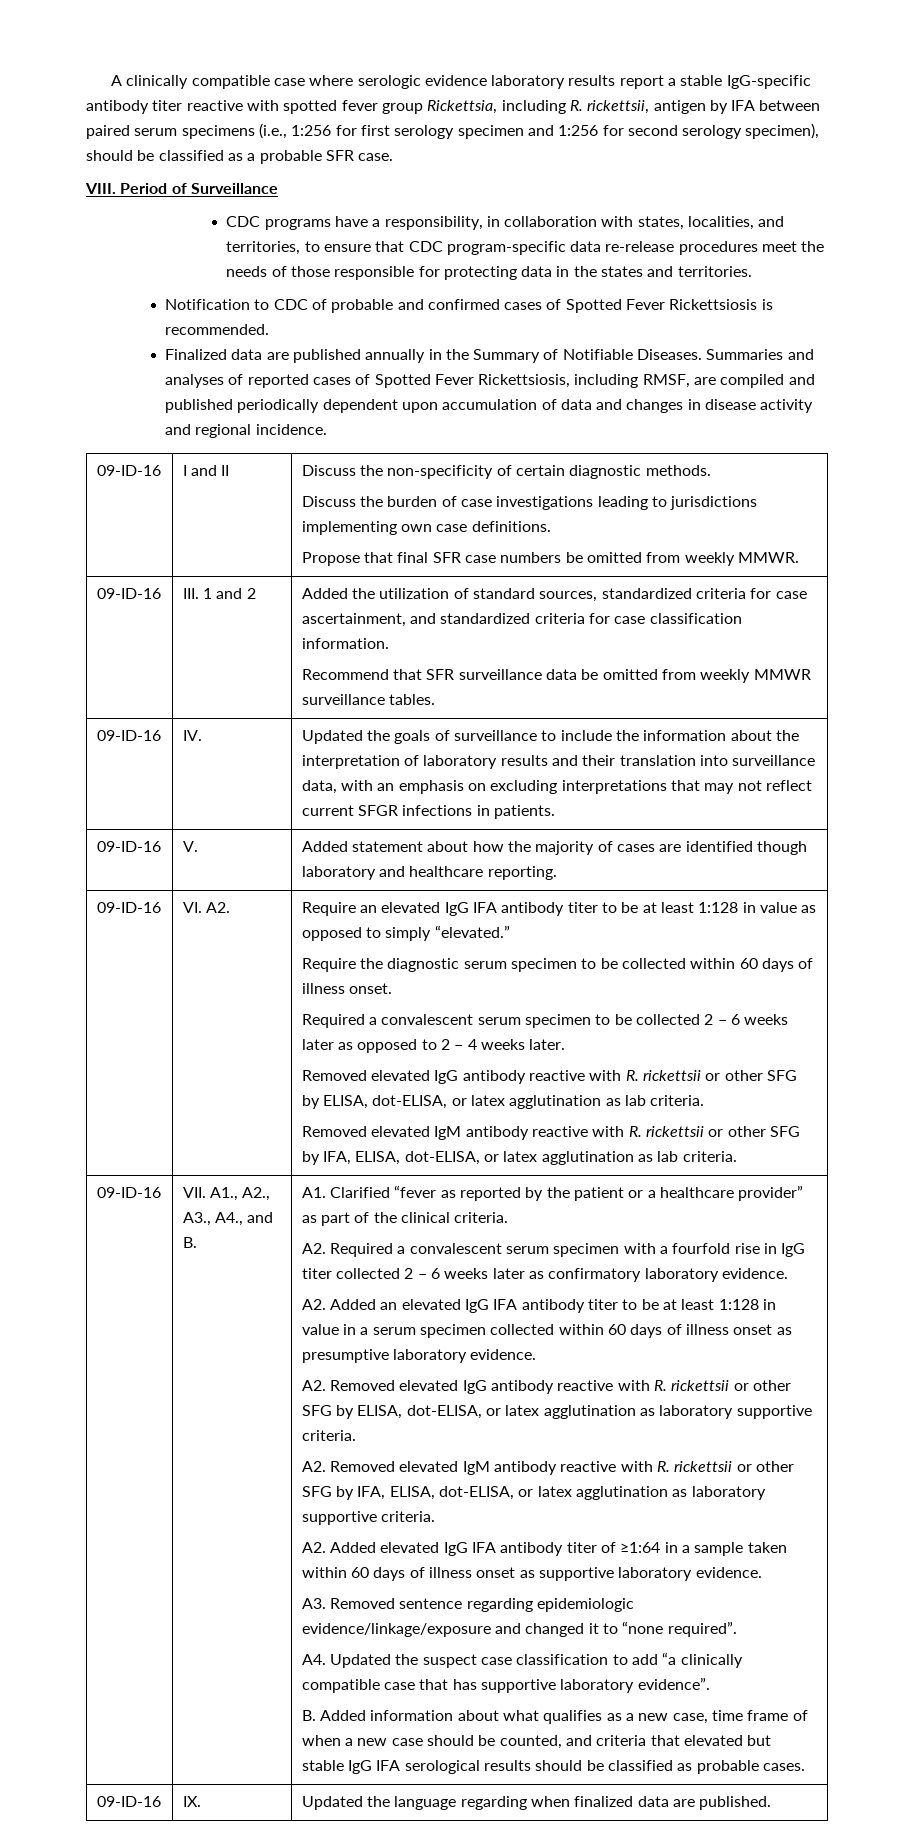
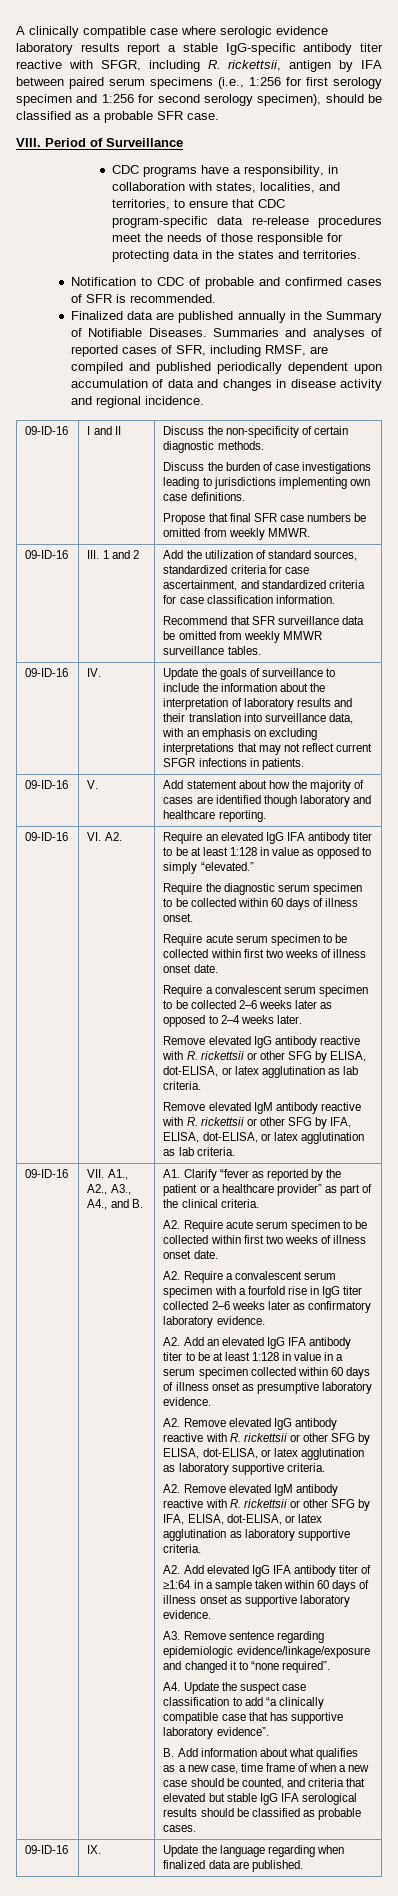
- A clinically compatible case where serologic evidence laboratory results report a stable IgG-specific antibody titer reactive with spotted fever group Rickettsia, including R. rickettsii, antigen by IFA between paired serum specimens (i.e., 1:256 for first serology specimen and 1:256 for second serology specimen), should be classified as a probable SFR case.
+ A clinically compatible case where serologic evidence laboratory results report a stable IgG-specific antibody titer reactive with SFGR, including R. rickettsii, antigen by IFA between paired serum specimens (i.e., 1:256 for first serology specimen and 1:256 for second serology specimen), should be classified as a probable SFR case.
- Notification to CDC of probable and confirmed cases of Spotted Fever Rickettsiosis is recommended.
+ Notification to CDC of probable and confirmed cases of SFR is recommended.
- Summaries and analyses of reported cases of Spotted Fever Rickettsiosis, including RMSF, are compiled and published periodically dependent upon accumulation of data and changes in disease activity and regional incidence.
+ Summaries and analyses of reported cases of SFR, including RMSF, are compiled and published periodically dependent upon accumulation of data and changes in disease activity and regional incidence.
- 09-ID-16 | III. 1 and 2 | Added the utilization of standard sources, standardized criteria for case ascertainment, and standardized criteria for case classification information.
+ 09-ID-16 | III. 1 and 2 | Add the utilization of standard sources, standardized criteria for case ascertainment, and standardized criteria for case classification information.
- 09-ID-16 | IV. | Updated the goals of surveillance to include the information about the interpretation of laboratory results and their translation into surveillance data, with an emphasis on excluding interpretations that may not reflect current SFGR infections in patients.
+ 09-ID-16 | IV. | Update the goals of surveillance to include the information about the interpretation of laboratory results and their translation into surveillance data, with an emphasis on excluding interpretations that may not reflect current SFGR infections in patients.
- 09-ID-16 | V. | Added statement about how the majority of cases are identified though laboratory and healthcare reporting.
+ 09-ID-16 | V. | Add statement about how the majority of cases are identified though laboratory and healthcare reporting.
  Require the diagnostic serum specimen to be collected within 60 days of illness onset.
- Required a convalescent serum specimen to be collected 2 – 6 weeks later as opposed to 2 – 4 weeks later.
+ Require acute serum specimen to be collected within first two weeks of illness onset date.
+ Require a convalescent serum specimen to be collected 2–6 weeks later as opposed to 2–4 weeks later.
- Removed elevated IgG antibody reactive with R. rickettsii or other SFG by ELISA, dot-ELISA, or latex agglutination as lab criteria.
+ Remove elevated IgG antibody reactive with R. rickettsii or other SFG by ELISA, dot-ELISA, or latex agglutination as lab criteria.
- Removed elevated IgM antibody reactive with R. rickettsii or other SFG by IFA, ELISA, dot-ELISA, or latex agglutination as lab criteria.
+ Remove elevated IgM antibody reactive with R. rickettsii or other SFG by IFA, ELISA, dot-ELISA, or latex agglutination as lab criteria.
- A1. Clarified “fever as reported by the patient or a healthcare provider” as part of the clinical criteria.
+ A1. Clarify “fever as reported by the patient or a healthcare provider” as part of the clinical criteria.
- A2. Required a convalescent serum specimen with a fourfold rise in IgG titer collected 2 – 6 weeks later as confirmatory laboratory evidence.
+ A2. Require acute serum specimen to be collected within first two weeks of illness onset date.
+ A2. Require a convalescent serum specimen with a fourfold rise in IgG titer collected 2–6 weeks later as confirmatory laboratory evidence.
- A2. Added an elevated IgG IFA antibody titer to be at least 1:128 in value in a serum specimen collected within 60 days of illness onset as presumptive laboratory evidence.
+ A2. Add an elevated IgG IFA antibody titer to be at least 1:128 in value in a serum specimen collected within 60 days of illness onset as presumptive laboratory evidence.
- A2. Removed elevated IgG antibody reactive with R. rickettsii or other SFG by ELISA, dot-ELISA, or latex agglutination as laboratory supportive criteria.
+ A2. Remove elevated IgG antibody reactive with R. rickettsii or other SFG by ELISA, dot-ELISA, or latex agglutination as laboratory supportive criteria.
- A2. Removed elevated IgM antibody reactive with R. rickettsii or other SFG by IFA, ELISA, dot-ELISA, or latex agglutination as laboratory supportive criteria.
+ A2. Remove elevated IgM antibody reactive with R. rickettsii or other SFG by IFA, ELISA, dot-ELISA, or latex agglutination as laboratory supportive criteria.
- A2. Added elevated IgG IFA antibody titer of ≥1:64 in a sample taken within 60 days of illness onset as supportive laboratory evidence.
+ A2. Add elevated IgG IFA antibody titer of ≥1:64 in a sample taken within 60 days of illness onset as supportive laboratory evidence.
- A3. Removed sentence regarding epidemiologic evidence/linkage/exposure and changed it to “none required”.
+ A3. Remove sentence regarding epidemiologic evidence/linkage/exposure and changed it to “none required”.
- A4. Updated the suspect case classification to add “a clinically compatible case that has supportive laboratory evidence”.
+ A4. Update the suspect case classification to add “a clinically compatible case that has supportive laboratory evidence”.
- B. Added information about what qualifies as a new case, time frame of when a new case should be counted, and criteria that elevated but stable IgG IFA serological results should be classified as probable cases.
+ B. Add information about what qualifies as a new case, time frame of when a new case should be counted, and criteria that elevated but stable IgG IFA serological results should be classified as probable cases.
- 09-ID-16 | IX. | Updated the language regarding when finalized data are published.
+ 09-ID-16 | IX. | Update the language regarding when finalized data are published.

